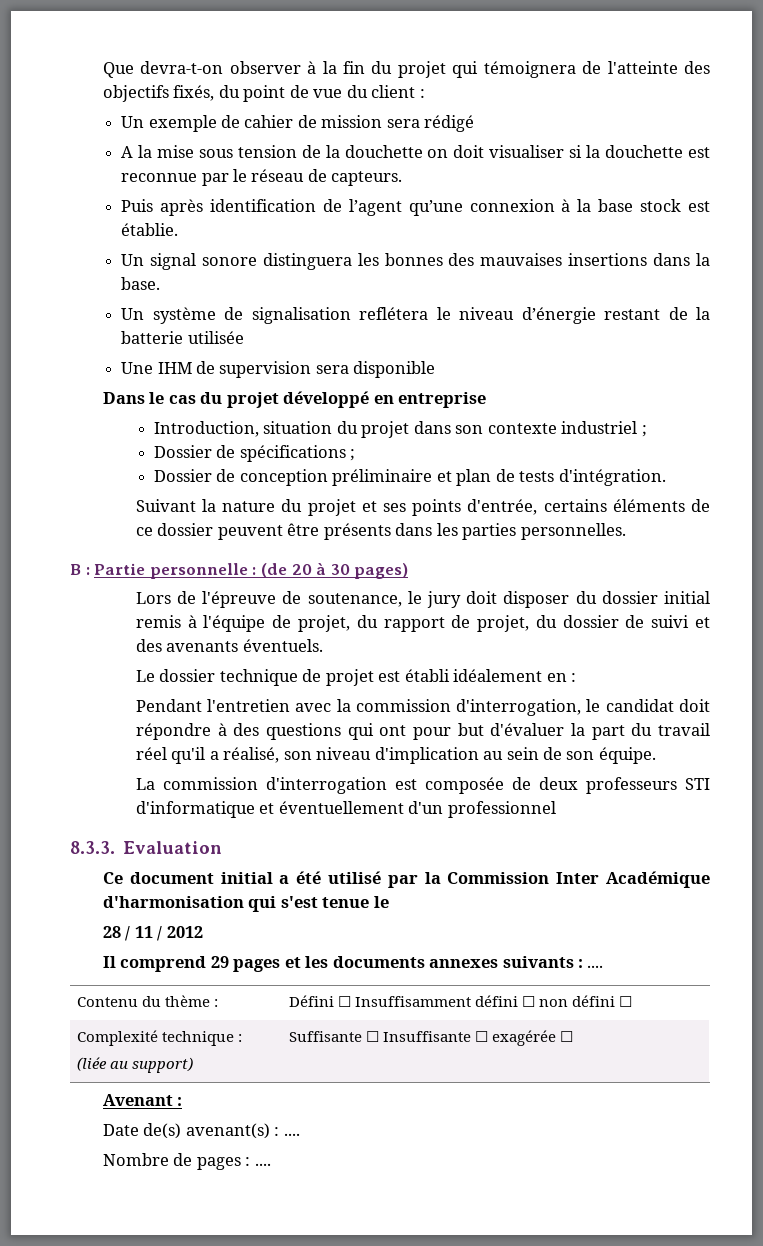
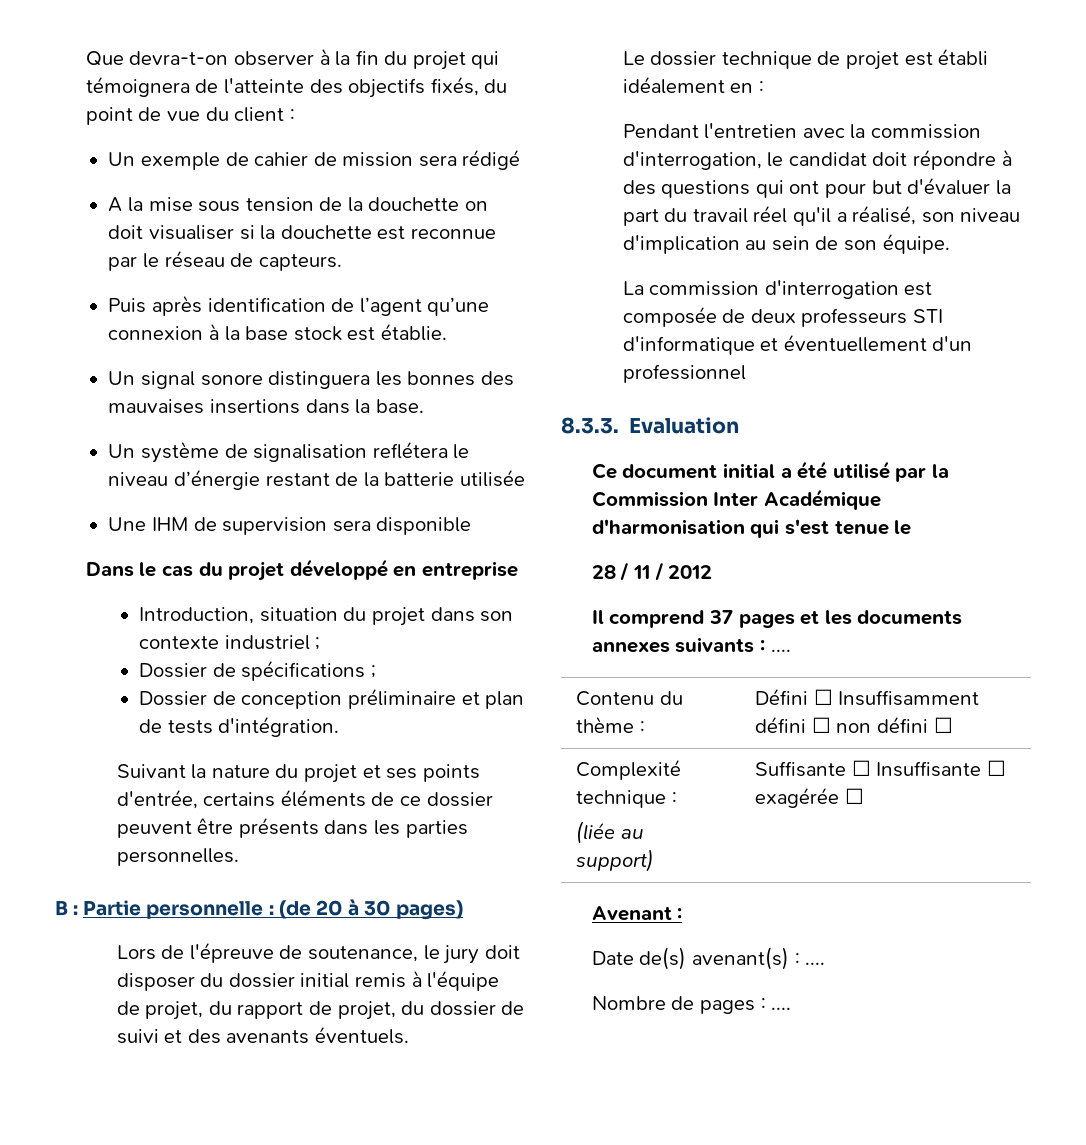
- Il comprend 29 pages et les documents annexes suivants : ....
+ Il comprend 37 pages et les documents annexes suivants : ....

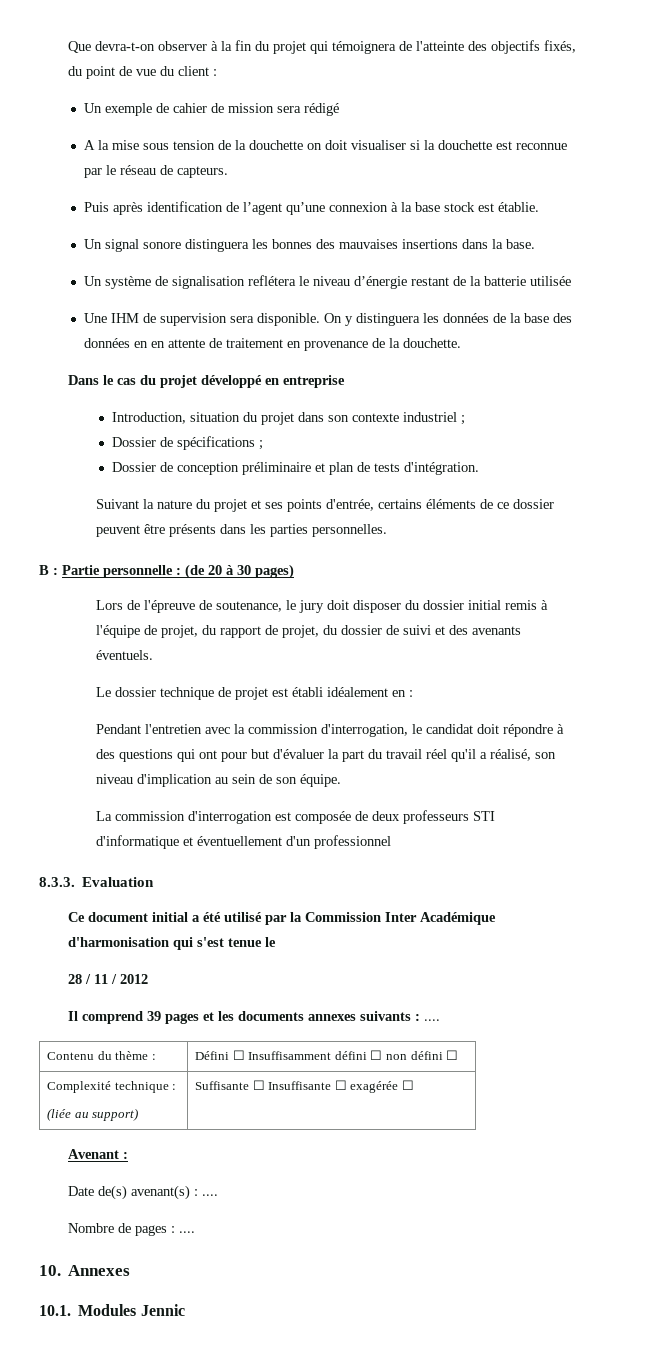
- Une IHM de supervision sera disponible
+ Une IHM de supervision sera disponible. On y distinguera les données de la base des données en en attente de traitement en provenance de la douchette.
- Il comprend 37 pages et les documents annexes suivants : ....
+ Il comprend 39 pages et les documents annexes suivants : ....
+ 10. Annexes
+ 10.1. Modules Jennic

